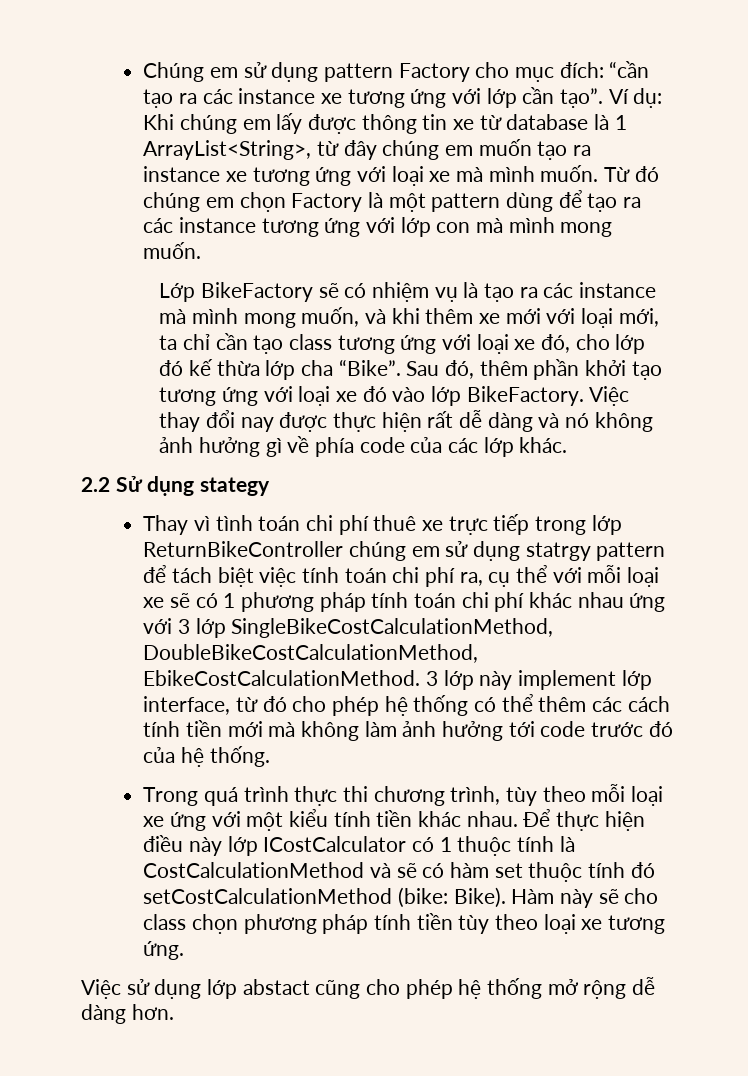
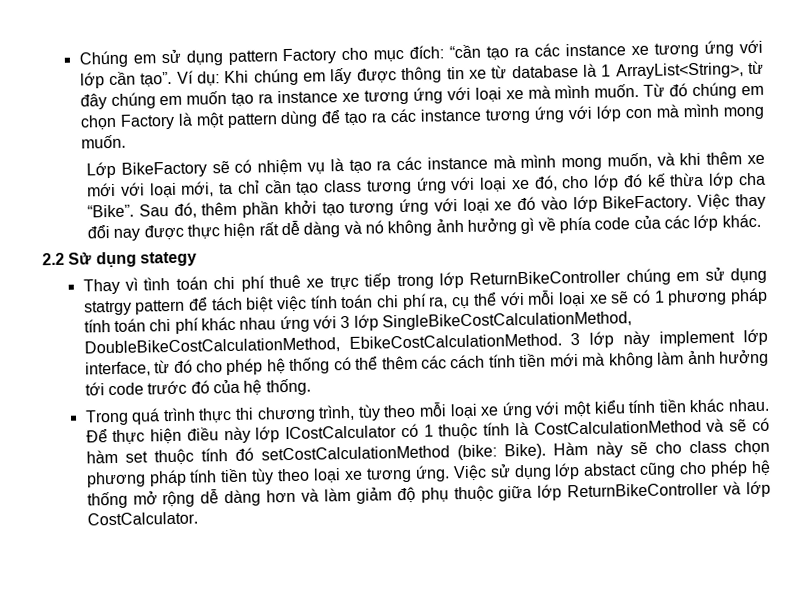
- Hàm này sẽ cho class chọn phương pháp tính tiền tùy theo loại xe tương ứng.
- Việc sử dụng lớp abstact cũng cho phép hệ thống mở rộng dễ dàng hơn.
+ Hàm này sẽ cho class chọn phương pháp tính tiền tùy theo loại xe tương ứng. Việc sử dụng lớp abstact cũng cho phép hệ thống mở rộng dễ dàng hơn và làm giảm độ phụ thuộc giữa lớp ReturnBikeController và lớp CostCalculator.

